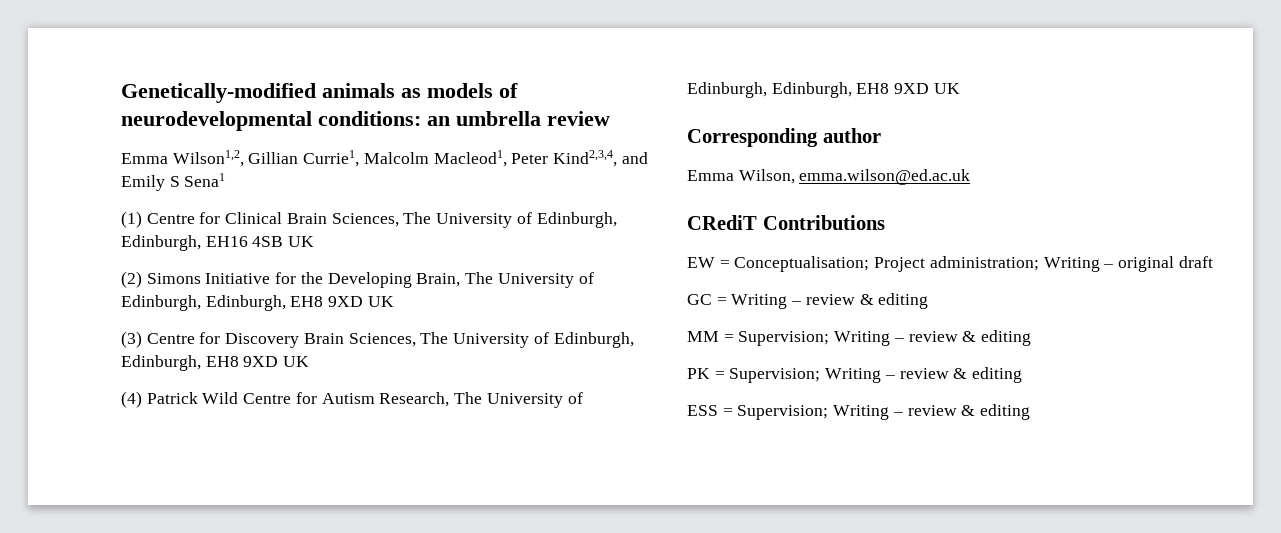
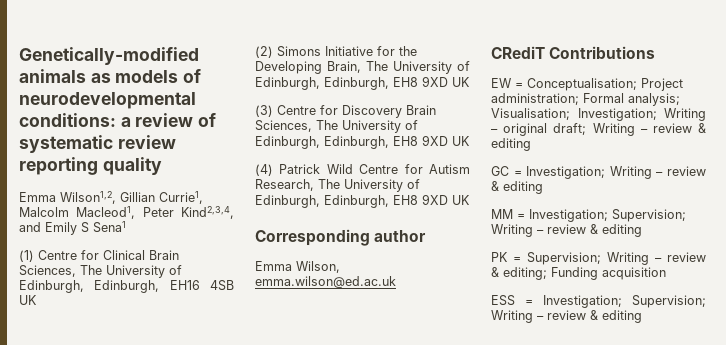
- Genetically-modified animals as models of neurodevelopmental conditions: an umbrella review
+ Genetically-modified animals as models of neurodevelopmental conditions: a review of systematic review reporting quality
- EW = Conceptualisation; Project administration; Writing – original draft
+ EW = Conceptualisation; Project administration; Formal analysis; Visualisation; Investigation; Writing – original draft; Writing – review & editing
- GC = Writing – review & editing
+ GC = Investigation; Writing – review & editing
- MM = Supervision; Writing – review & editing
+ MM = Investigation; Supervision; Writing – review & editing
- PK = Supervision; Writing – review & editing
+ PK = Supervision; Writing – review & editing; Funding acquisition
- ESS = Supervision; Writing – review & editing
+ ESS = Investigation; Supervision; Writing – review & editing

